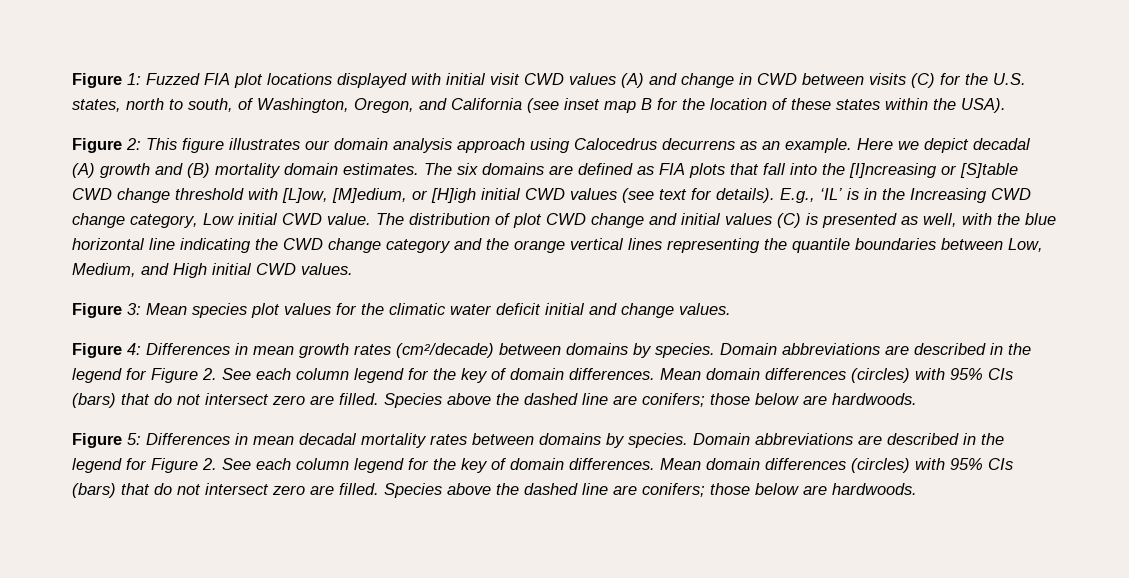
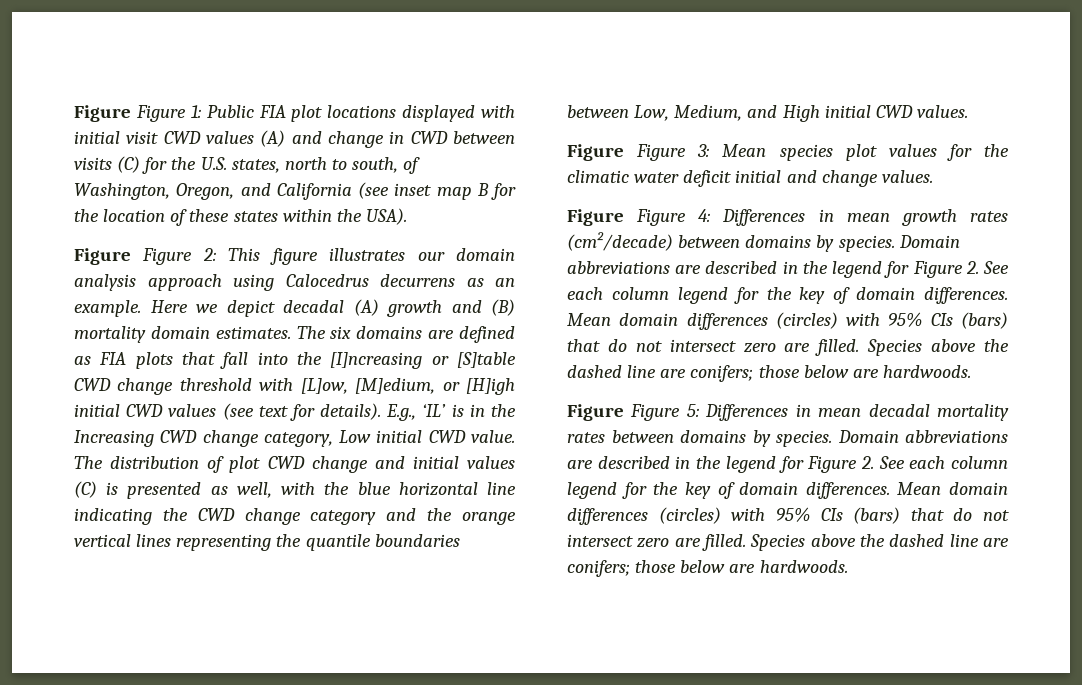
- Figure 1: Fuzzed FIA plot locations displayed with initial visit CWD values (A) and change in CWD between visits (C) for the U.S. states, north to south, of Washington, Oregon, and California (see inset map B for the location of these states within the USA).
+ Figure Figure 1: Public FIA plot locations displayed with initial visit CWD values (A) and change in CWD between visits (C) for the U.S. states, north to south, of Washington, Oregon, and California (see inset map B for the location of these states within the USA).
- Figure 2: This figure illustrates our domain analysis approach using Calocedrus decurrens as an example.
+ Figure Figure 2: This figure illustrates our domain analysis approach using Calocedrus decurrens as an example.
- Figure 3: Mean species plot values for the climatic water deficit initial and change values.
+ Figure Figure 3: Mean species plot values for the climatic water deficit initial and change values.
- Figure 4: Differences in mean growth rates (cm²/decade) between domains by species.
+ Figure Figure 4: Differences in mean growth rates (cm²/decade) between domains by species.
- Figure 5: Differences in mean decadal mortality rates between domains by species.
+ Figure Figure 5: Differences in mean decadal mortality rates between domains by species.

